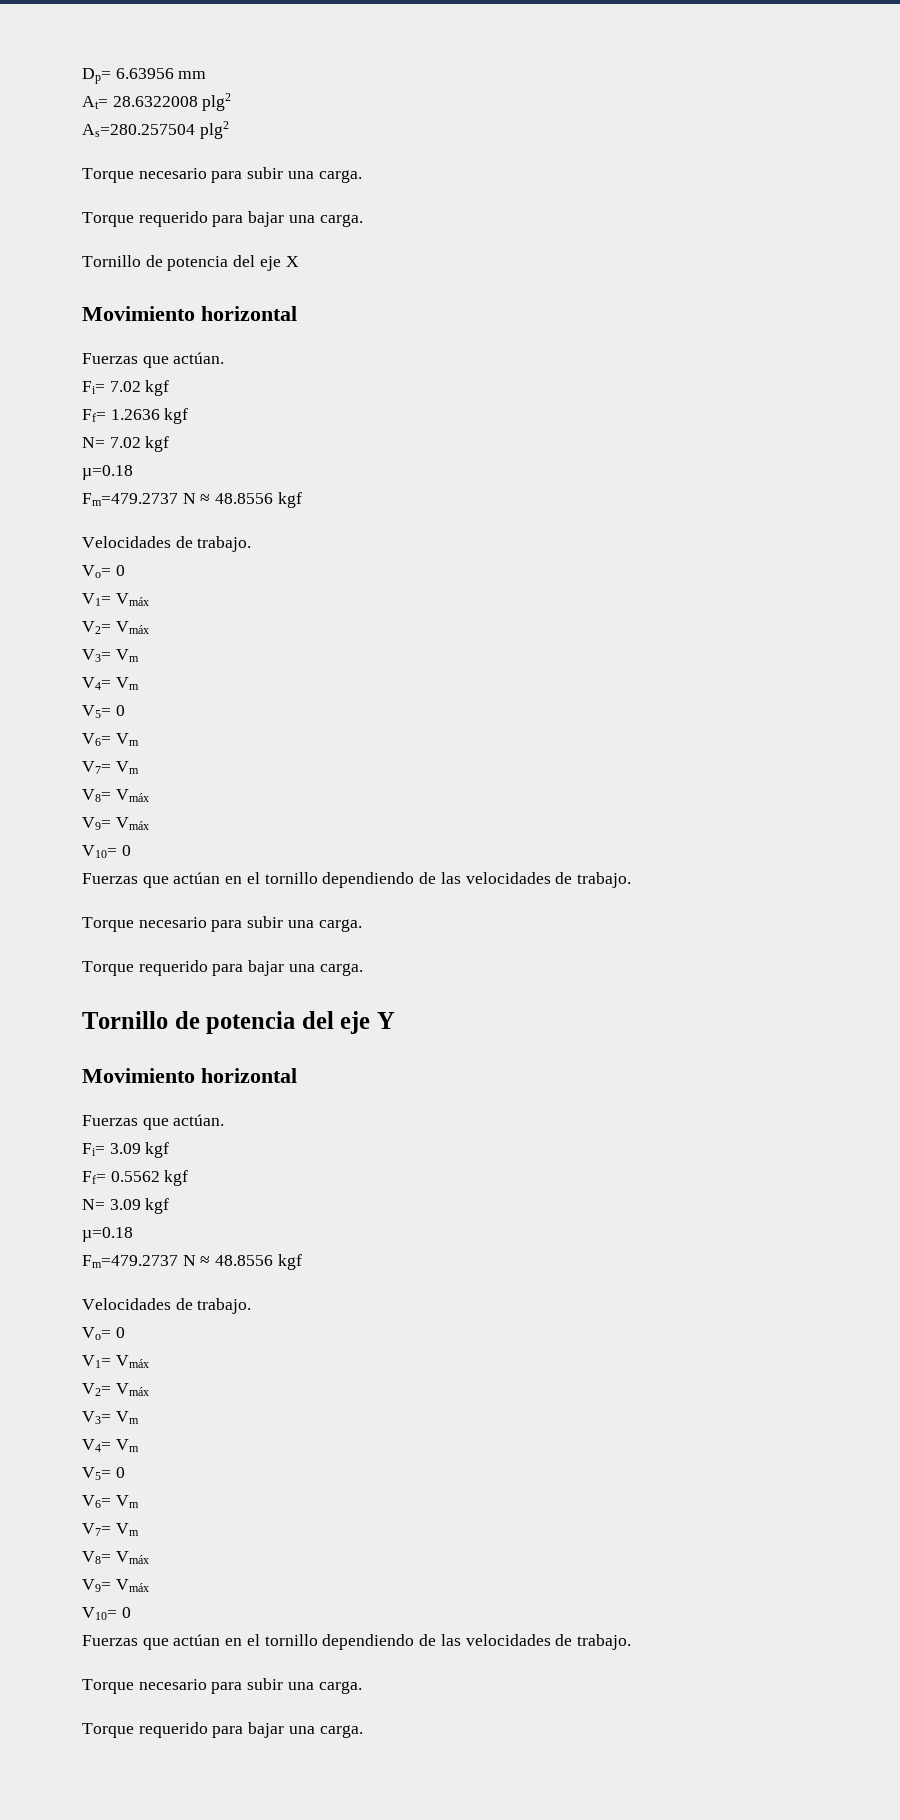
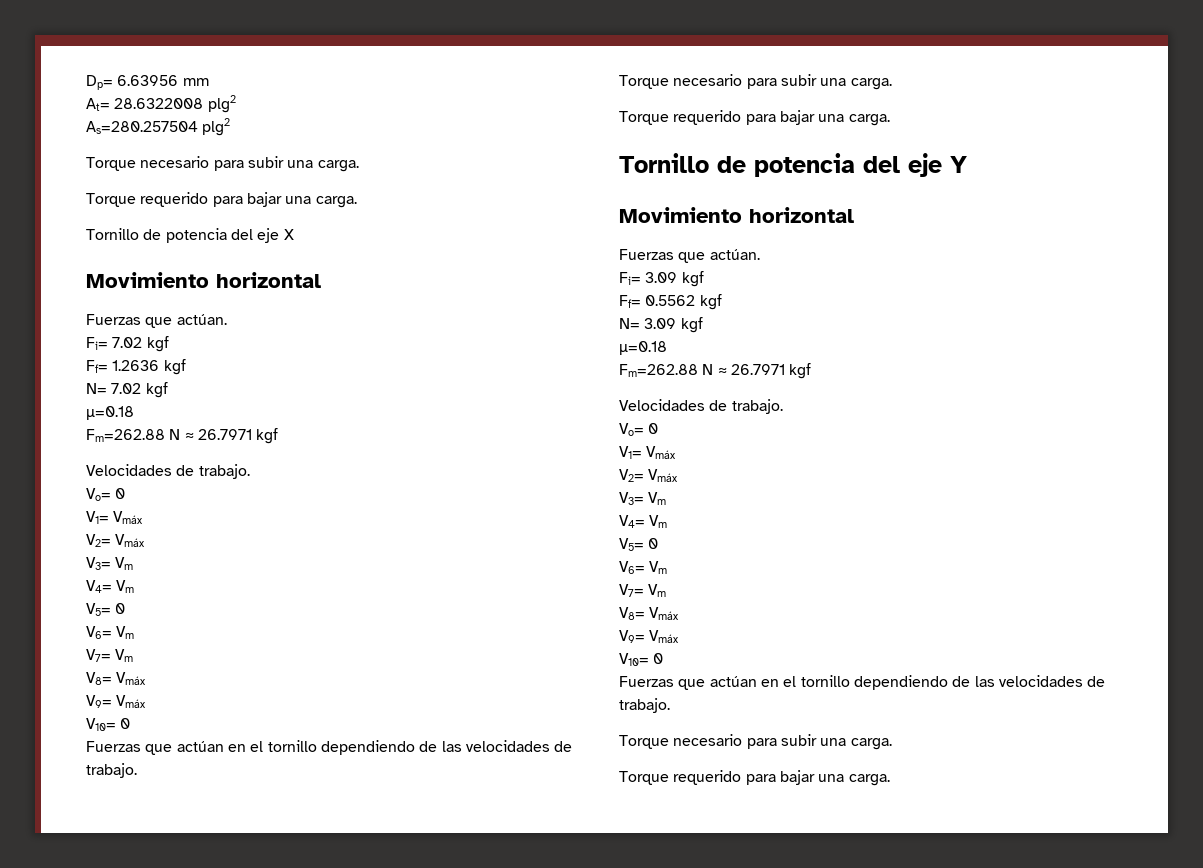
  N= 7.02 kgf
  µ=0.18
- Fm=479.2737 N ≈ 48.8556 kgf
+ Fm=262.88 N ≈ 26.7971 kgf
  N= 3.09 kgf
  µ=0.18
- Fm=479.2737 N ≈ 48.8556 kgf
+ Fm=262.88 N ≈ 26.7971 kgf

